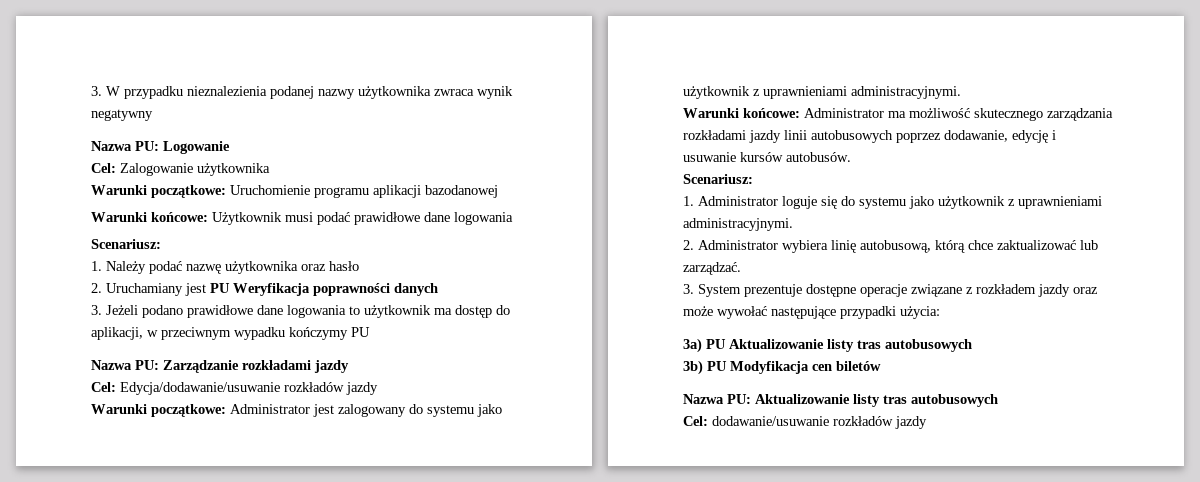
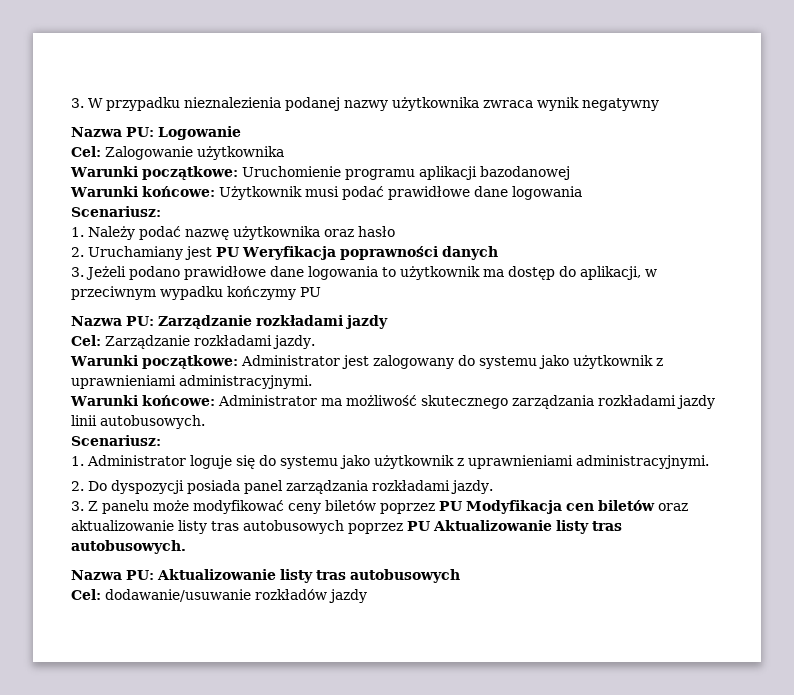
- Cel: Edycja/dodawanie/usuwanie rozkładów jazdy
+ Cel: Zarządzanie rozkładami jazdy.
- Warunki końcowe: Administrator ma możliwość skutecznego zarządzania rozkładami jazdy linii autobusowych poprzez dodawanie, edycję i usuwanie kursów autobusów.
+ Warunki końcowe: Administrator ma możliwość skutecznego zarządzania rozkładami jazdy linii autobusowych.
- 2. Administrator wybiera linię autobusową, którą chce zaktualizować lub zarządzać.
- 3. System prezentuje dostępne operacje związane z rozkładem jazdy oraz może wywołać następujące przypadki użycia:
- 3a) PU Aktualizowanie listy tras autobusowych
- 3b) PU Modyfikacja cen biletów
+ 2. Do dyspozycji posiada panel zarządzania rozkładami jazdy.
+ 3. Z panelu może modyfikować ceny biletów poprzez PU Modyfikacja cen biletów oraz aktualizowanie listy tras autobusowych poprzez PU Aktualizowanie listy tras autobusowych.

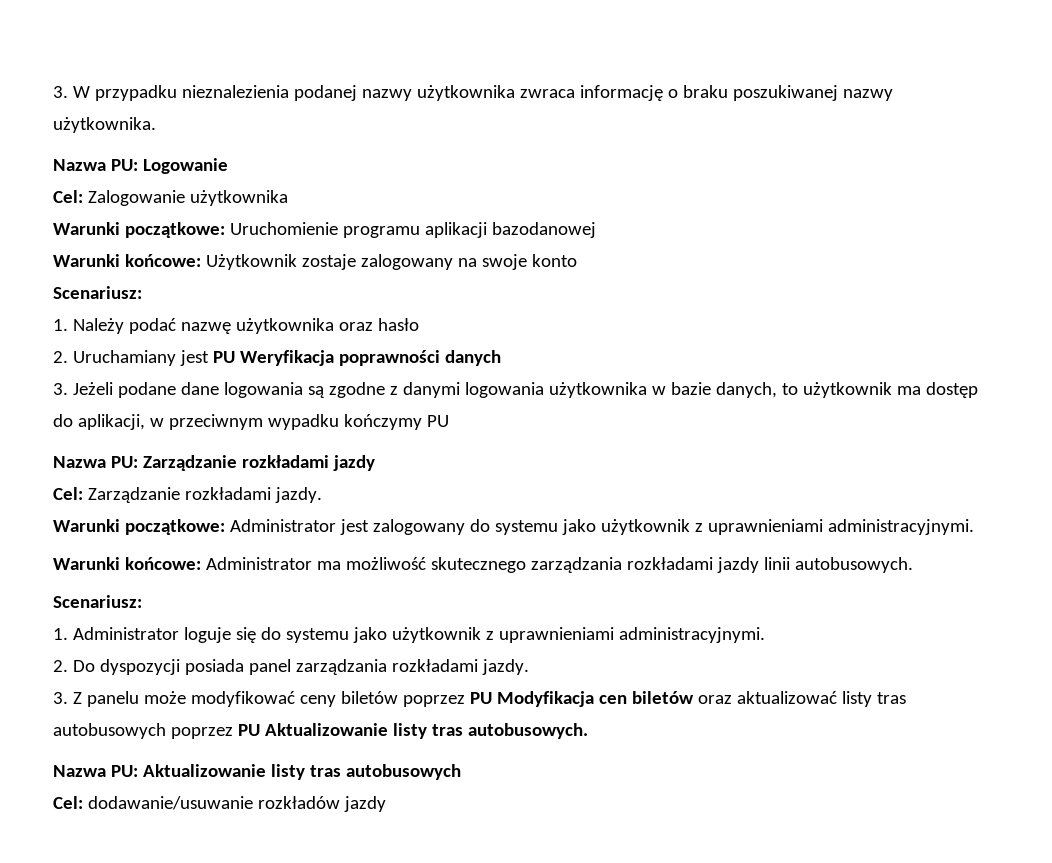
- 3. W przypadku nieznalezienia podanej nazwy użytkownika zwraca wynik negatywny
+ 3. W przypadku nieznalezienia podanej nazwy użytkownika zwraca informację o braku poszukiwanej nazwy użytkownika.
- Warunki końcowe: Użytkownik musi podać prawidłowe dane logowania
+ Warunki końcowe: Użytkownik zostaje zalogowany na swoje konto
- 3. Jeżeli podano prawidłowe dane logowania to użytkownik ma dostęp do aplikacji, w przeciwnym wypadku kończymy PU
+ 3. Jeżeli podane dane logowania są zgodne z danymi logowania użytkownika w bazie danych, to użytkownik ma dostęp do aplikacji, w przeciwnym wypadku kończymy PU
- 3. Z panelu może modyfikować ceny biletów poprzez PU Modyfikacja cen biletów oraz aktualizowanie listy tras autobusowych poprzez PU Aktualizowanie listy tras autobusowych.
+ 3. Z panelu może modyfikować ceny biletów poprzez PU Modyfikacja cen biletów oraz aktualizować listy tras autobusowych poprzez PU Aktualizowanie listy tras autobusowych.

